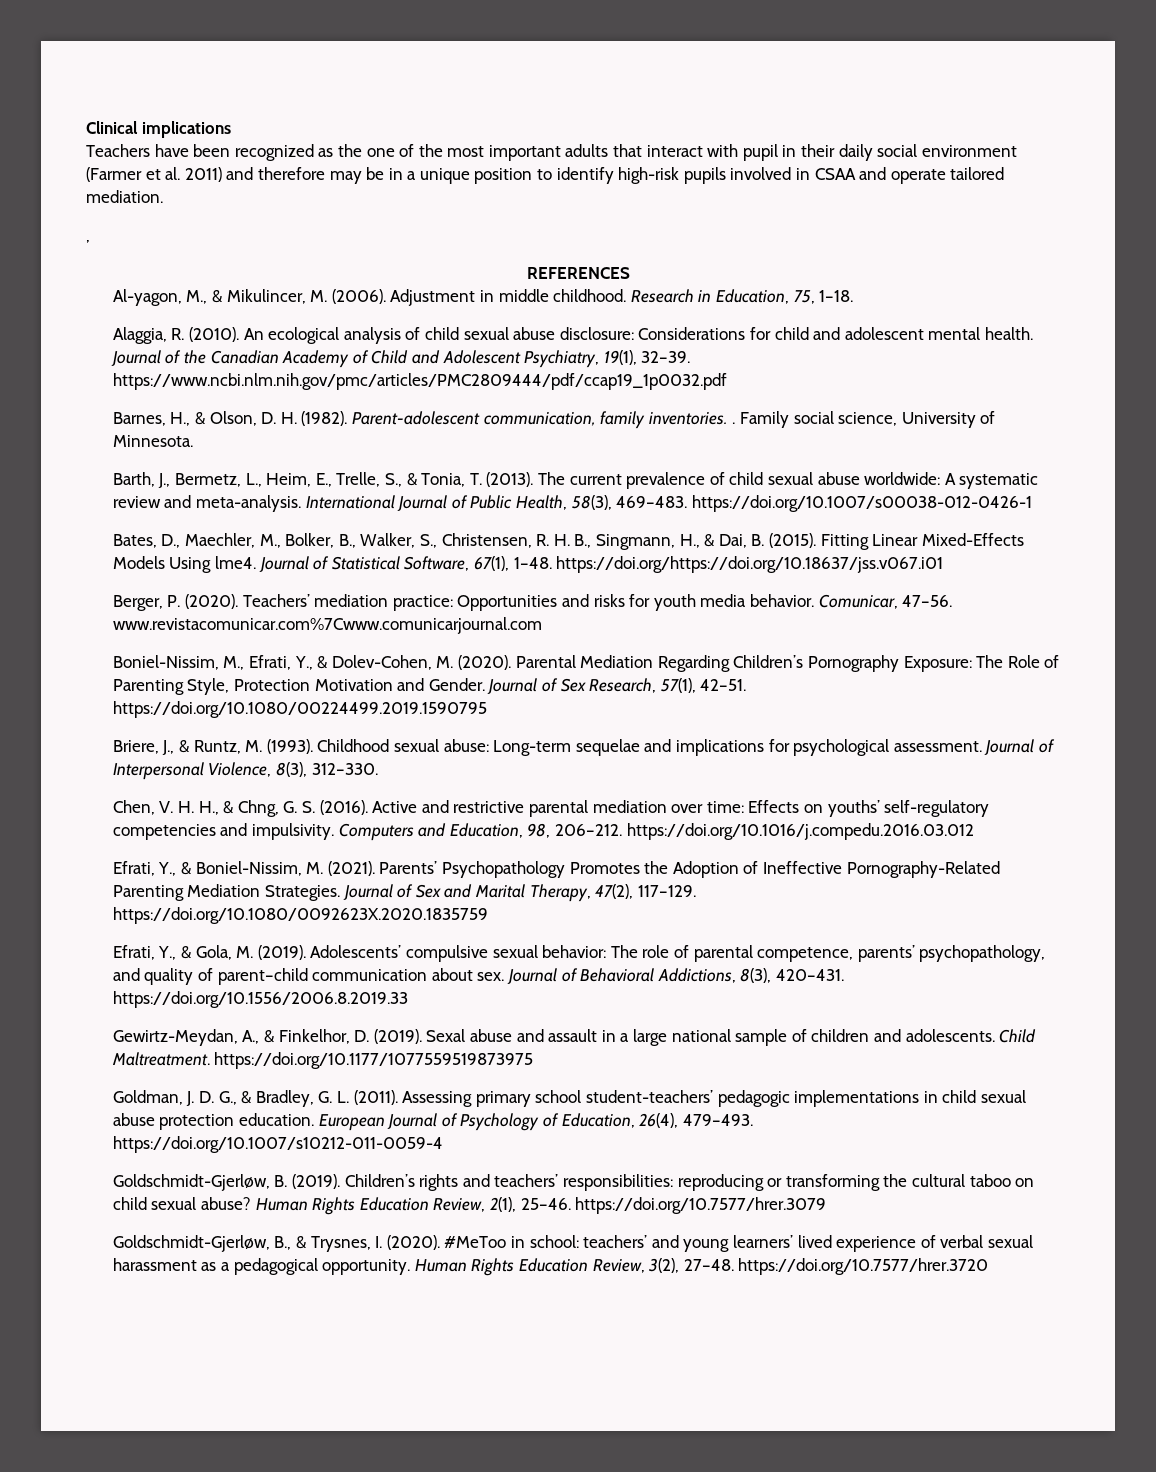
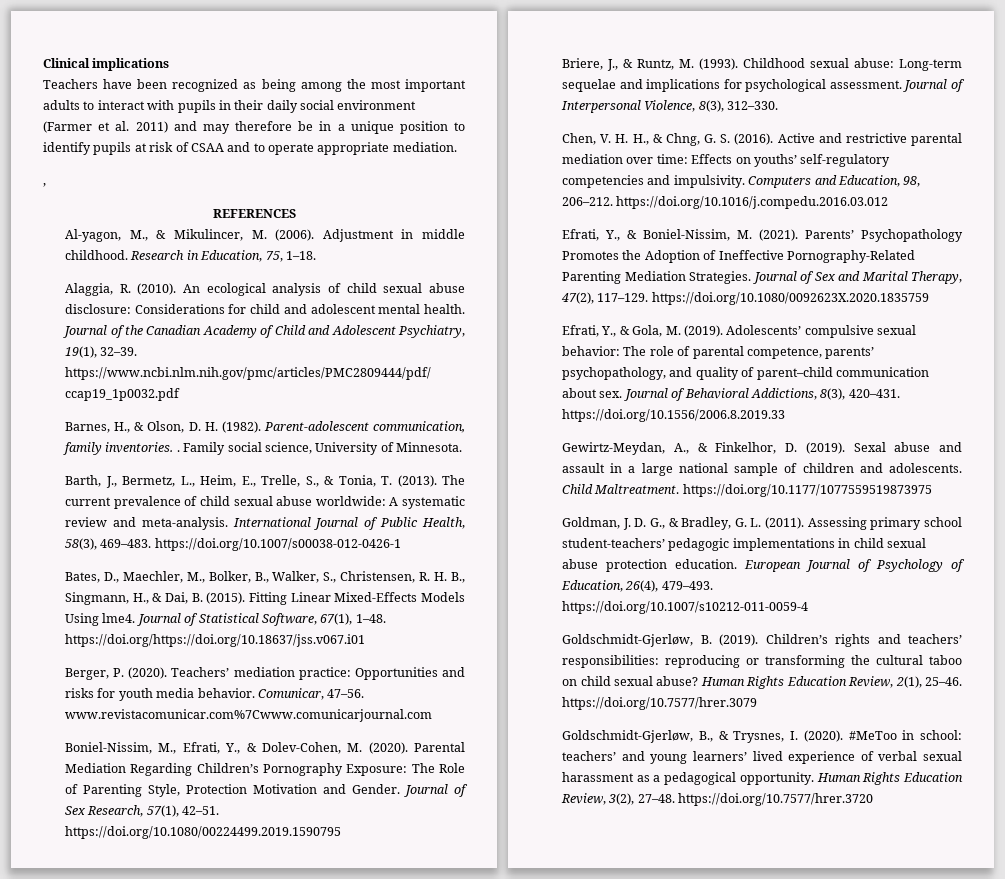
- Teachers have been recognized as the one of the most important adults that interact with pupil in their daily social environment (Farmer et al. 2011) and therefore may be in a unique position to identify high-risk pupils involved in CSAA and operate tailored mediation.
+ Teachers have been recognized as being among the most important adults to interact with pupils in their daily social environment (Farmer et al. 2011) and may therefore be in a unique position to identify pupils at risk of CSAA and to operate appropriate mediation.

